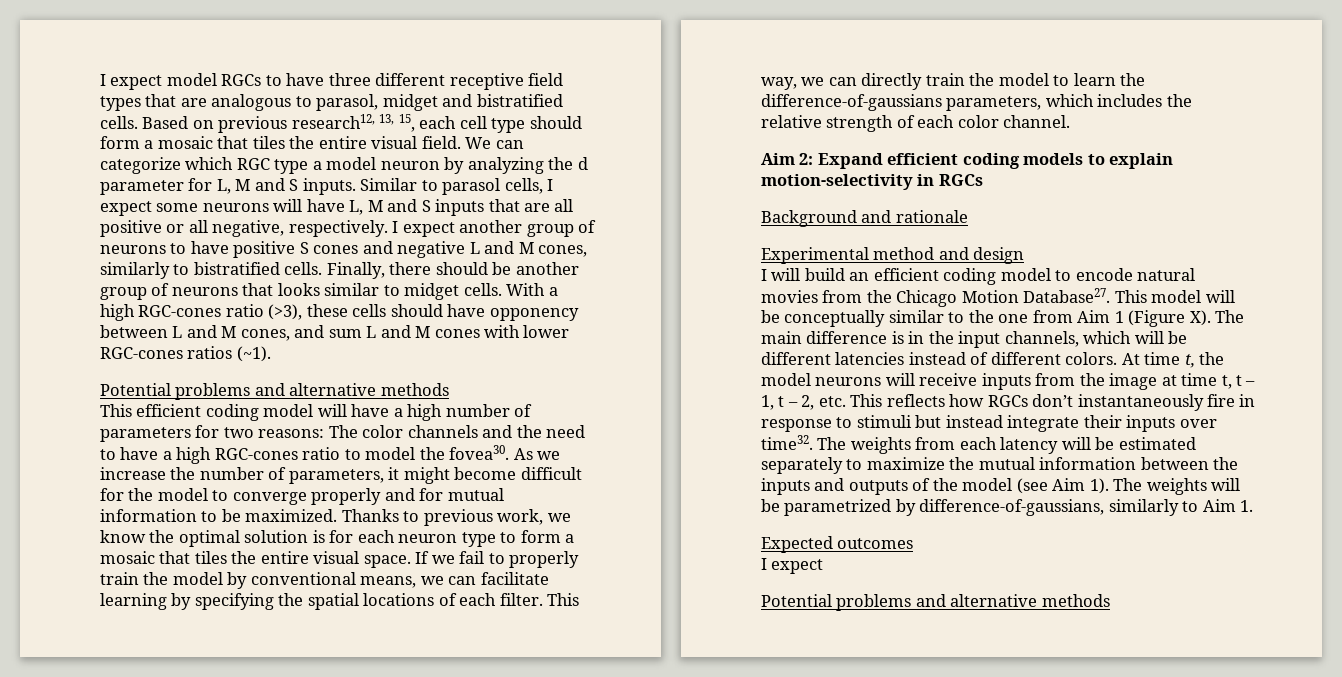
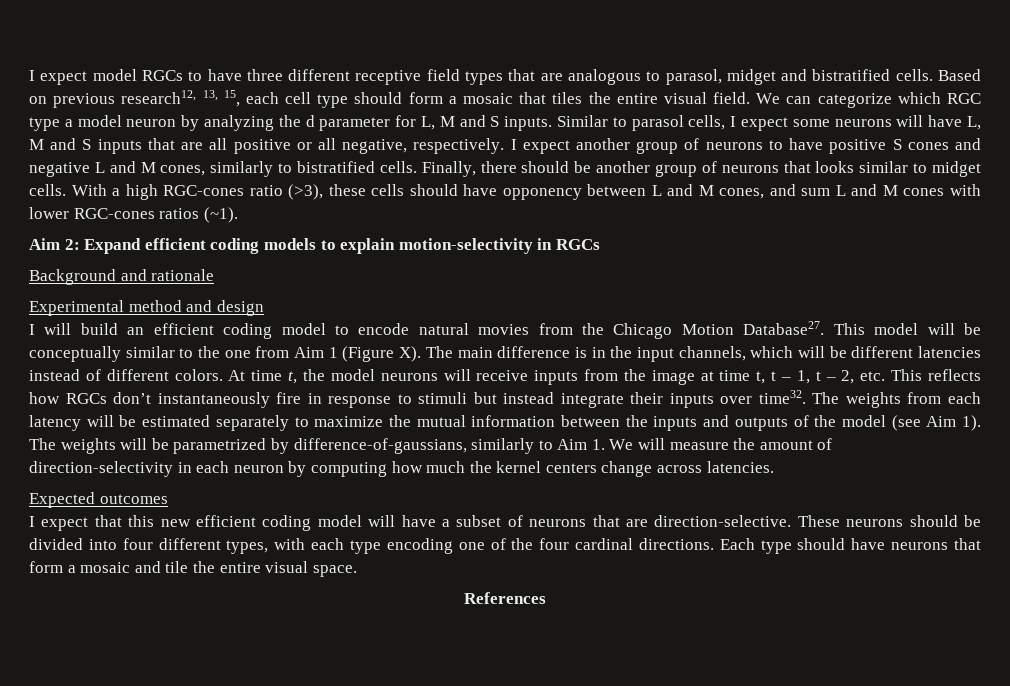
  With a high RGC-cones ratio (>3), these cells should have opponency between L and M cones, and sum L and M cones with lower RGC-cones ratios (~1).
- Potential problems and alternative methods
- This efficient coding model will have a high number of parameters for two reasons: The color channels and the need to have a high RGC-cones ratio to model the fovea30. As we increase the number of parameters, it might become difficult for the model to converge properly and for mutual information to be maximized. Thanks to previous work, we know the optimal solution is for each neuron type to form a mosaic that tiles the entire visual space. If we fail to properly train the model by conventional means, we can facilitate learning by specifying the spatial locations of each filter. This way, we can directly train the model to learn the difference-of-gaussians parameters, which includes the relative strength of each color channel.
- The weights will be parametrized by difference-of-gaussians, similarly to Aim 1.
+ The weights will be parametrized by difference-of-gaussians, similarly to Aim 1. We will measure the amount of direction-selectivity in each neuron by computing how much the kernel centers change across latencies.
  Expected outcomes
- I expect
- Potential problems and alternative methods
+ I expect that this new efficient coding model will have a subset of neurons that are direction-selective. These neurons should be divided into four different types, with each type encoding one of the four cardinal directions. Each type should have neurons that form a mosaic and tile the entire visual space.
+ References

